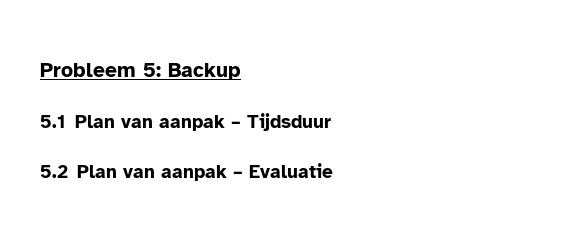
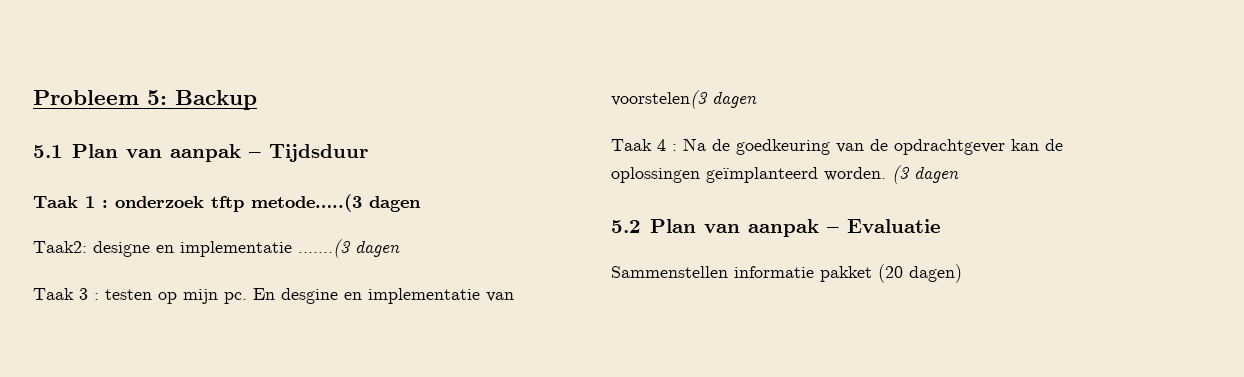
+ Taak 1 : onderzoek tftp metode…..(3 dagen
+ Taak2: designe en implementatie …….(3 dagen
+ Taak 3 : testen op mijn pc. En desgine en implementatie van voorstelen(3 dagen
+ Taak 4 : Na de goedkeuring van de opdrachtgever kan de oplossingen geïmplanteerd worden. (3 dagen
+ Sammenstellen informatie pakket (20 dagen)

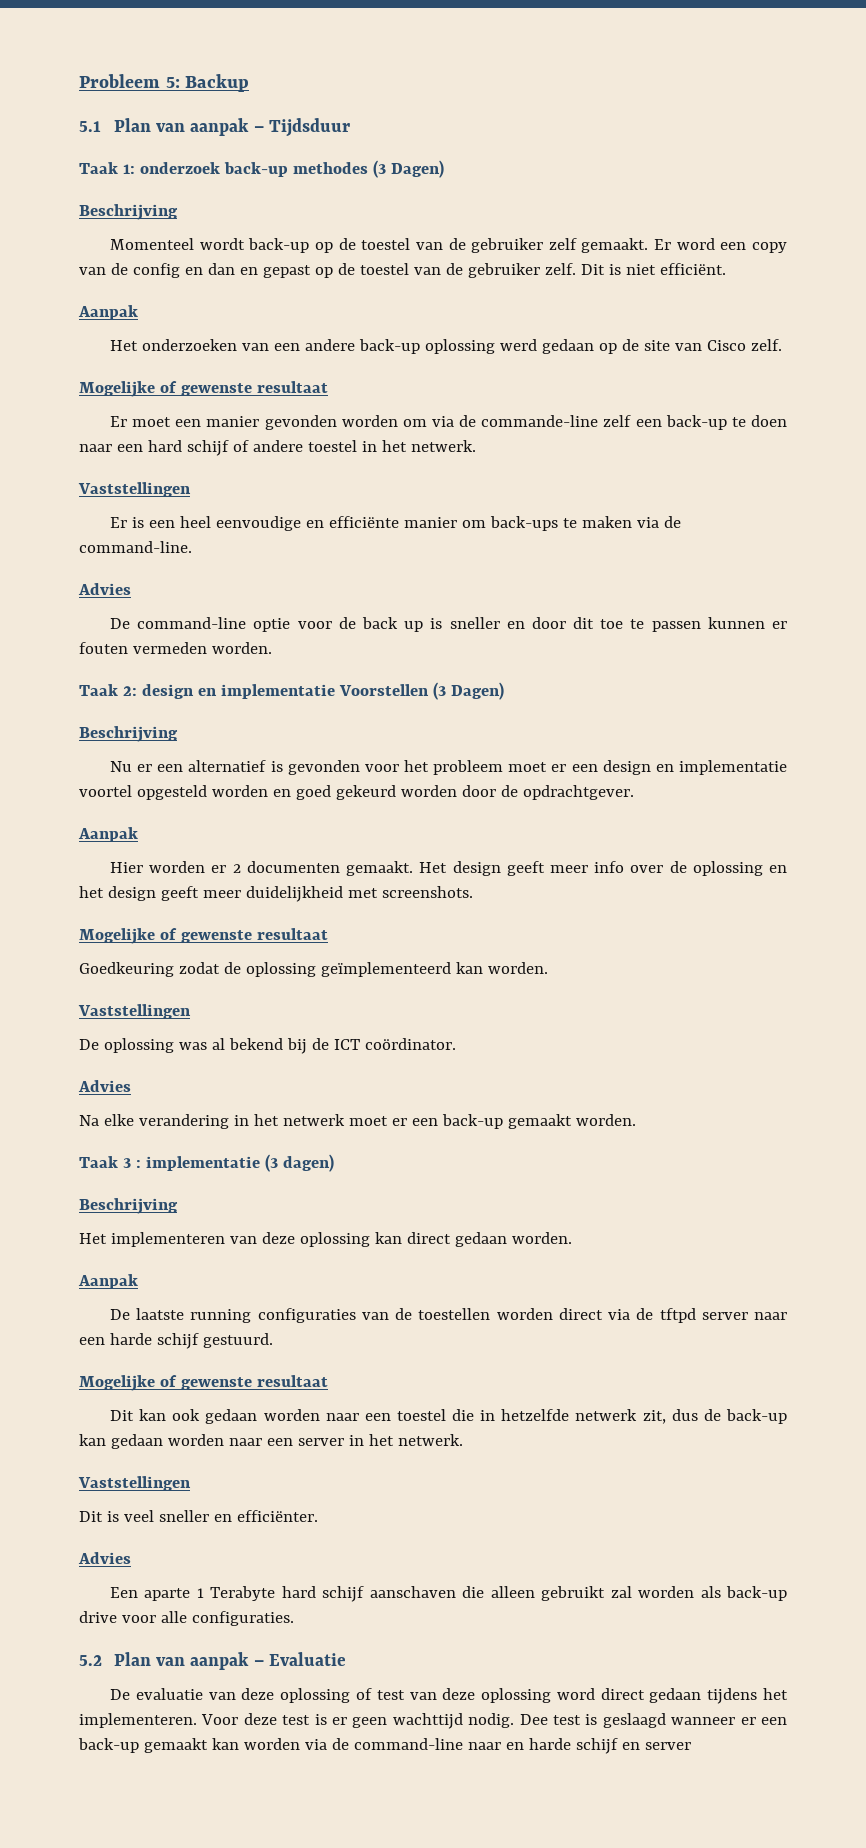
- Taak 1 : onderzoek tftp metode…..(3 dagen
- Taak2: designe en implementatie …….(3 dagen
- Taak 3 : testen op mijn pc. En desgine en implementatie van voorstelen(3 dagen
- Taak 4 : Na de goedkeuring van de opdrachtgever kan de oplossingen geïmplanteerd worden. (3 dagen
+ Taak 1: onderzoek back-up methodes (3 Dagen)
+ Beschrijving
+ Momenteel wordt back-up op de toestel van de gebruiker zelf gemaakt. Er word een copy van de config en dan en gepast op de toestel van de gebruiker zelf. Dit is niet efficiënt.
+ Aanpak
+ Het onderzoeken van een andere back-up oplossing werd gedaan op de site van Cisco zelf.
+ Mogelijke of gewenste resultaat
+ Er moet een manier gevonden worden om via de commande-line zelf een back-up te doen naar een hard schijf of andere toestel in het netwerk.
+ Vaststellingen
+ Er is een heel eenvoudige en efficiënte manier om back-ups te maken via de command-line.
+ Advies
+ De command-line optie voor de back up is sneller en door dit toe te passen kunnen er fouten vermeden worden.
+ Taak 2: design en implementatie Voorstellen (3 Dagen)
+ Beschrijving
+ Nu er een alternatief is gevonden voor het probleem moet er een design en implementatie voortel opgesteld worden en goed gekeurd worden door de opdrachtgever.
+ Aanpak
+ Hier worden er 2 documenten gemaakt. Het design geeft meer info over de oplossing en het design geeft meer duidelijkheid met screenshots.
+ Mogelijke of gewenste resultaat
+ Goedkeuring zodat de oplossing geïmplementeerd kan worden.
+ Vaststellingen
+ De oplossing was al bekend bij de ICT coördinator.
+ Advies
+ Na elke verandering in het netwerk moet er een back-up gemaakt worden.
+ Taak 3 : implementatie (3 dagen)
+ Beschrijving
+ Het implementeren van deze oplossing kan direct gedaan worden.
+ Aanpak
+ De laatste running configuraties van de toestellen worden direct via de tftpd server naar een harde schijf gestuurd.
+ Mogelijke of gewenste resultaat
+ Dit kan ook gedaan worden naar een toestel die in hetzelfde netwerk zit, dus de back-up kan gedaan worden naar een server in het netwerk.
+ Vaststellingen
+ Dit is veel sneller en efficiënter.
+ Advies
+ Een aparte 1 Terabyte hard schijf aanschaven die alleen gebruikt zal worden als back-up drive voor alle configuraties.
- Sammenstellen informatie pakket (20 dagen)
+ De evaluatie van deze oplossing of test van deze oplossing word direct gedaan tijdens het implementeren. Voor deze test is er geen wachttijd nodig. Dee test is geslaagd wanneer er een back-up gemaakt kan worden via de command-line naar en harde schijf en server

